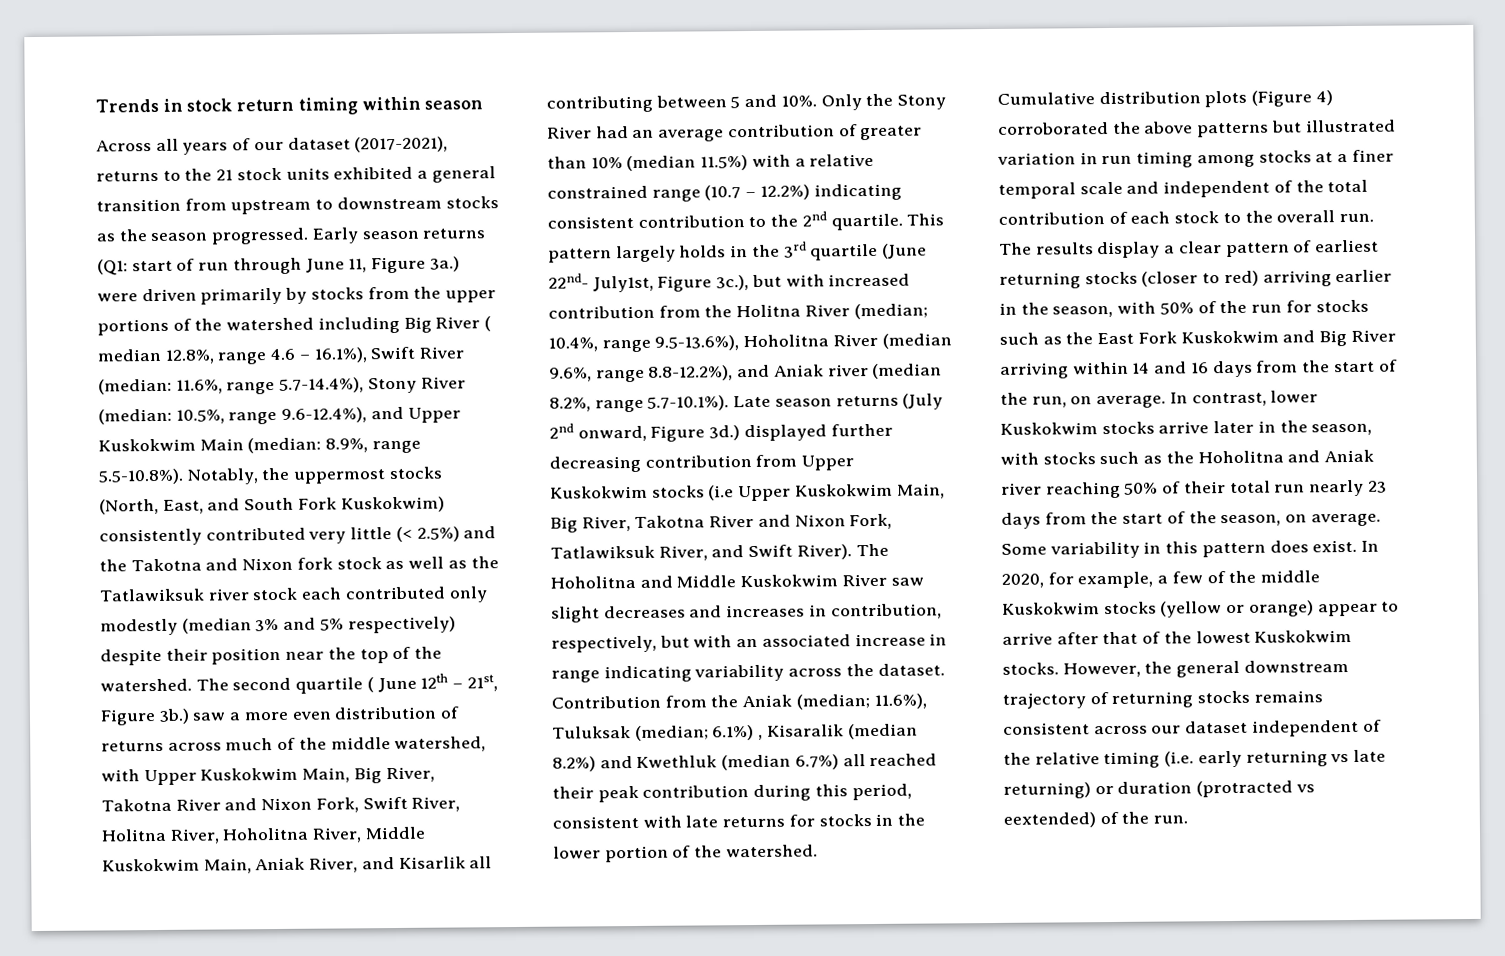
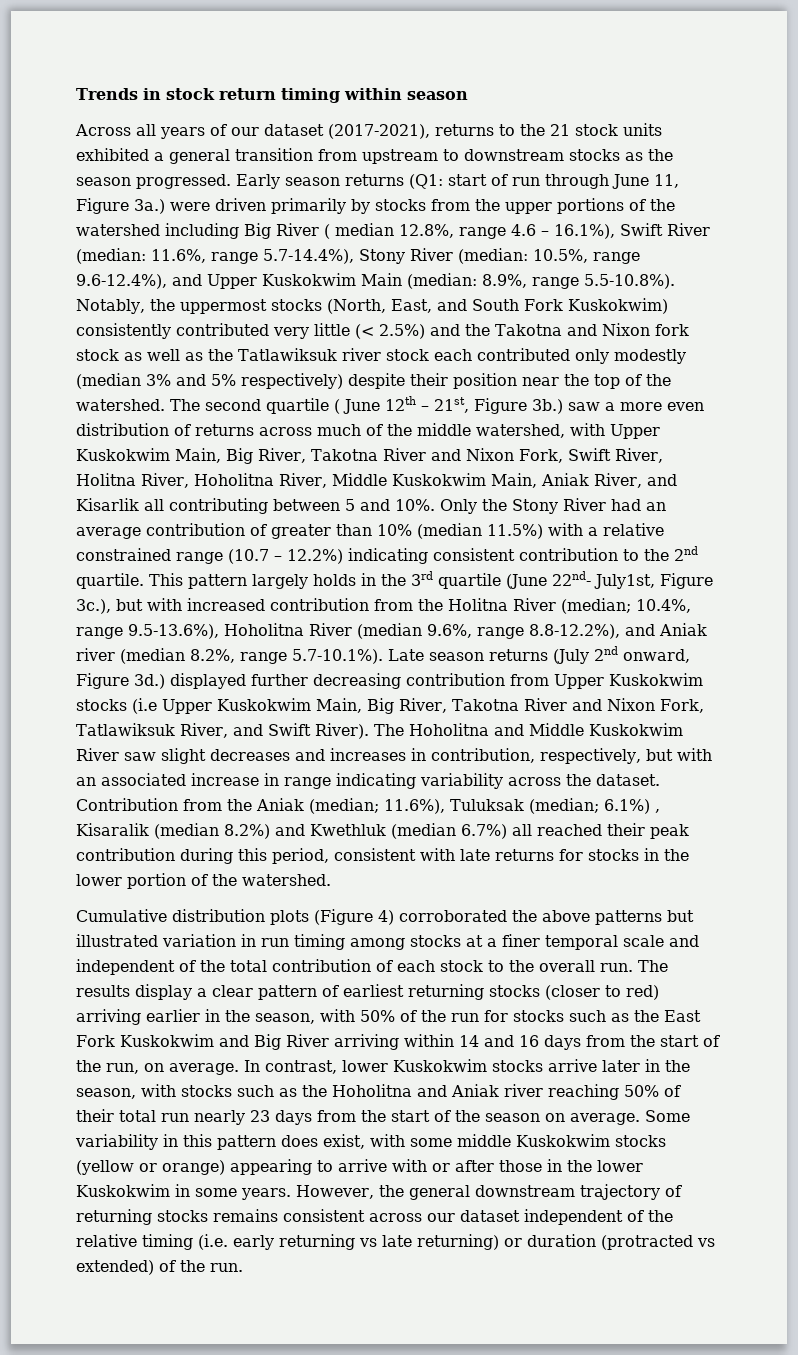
- In contrast, lower Kuskokwim stocks arrive later in the season, with stocks such as the Hoholitna and Aniak river reaching 50% of their total run nearly 23 days from the start of the season, on average.
+ In contrast, lower Kuskokwim stocks arrive later in the season, with stocks such as the Hoholitna and Aniak river reaching 50% of their total run nearly 23 days from the start of the season on average.
- Some variability in this pattern does exist. In 2020, for example, a few of the middle Kuskokwim stocks (yellow or orange) appear to arrive after that of the lowest Kuskokwim stocks.
+ Some variability in this pattern does exist, with some middle Kuskokwim stocks (yellow or orange) appearing to arrive with or after those in the lower Kuskokwim in some years.
- However, the general downstream trajectory of returning stocks remains consistent across our dataset independent of the relative timing (i.e. early returning vs late returning) or duration (protracted vs eextended) of the run.
+ However, the general downstream trajectory of returning stocks remains consistent across our dataset independent of the relative timing (i.e. early returning vs late returning) or duration (protracted vs extended) of the run.

